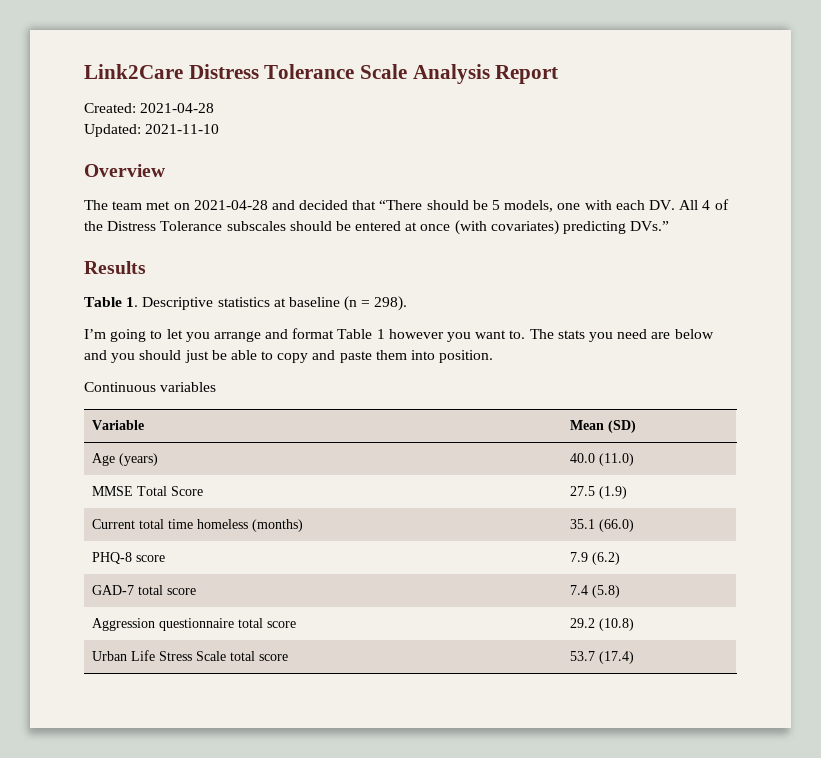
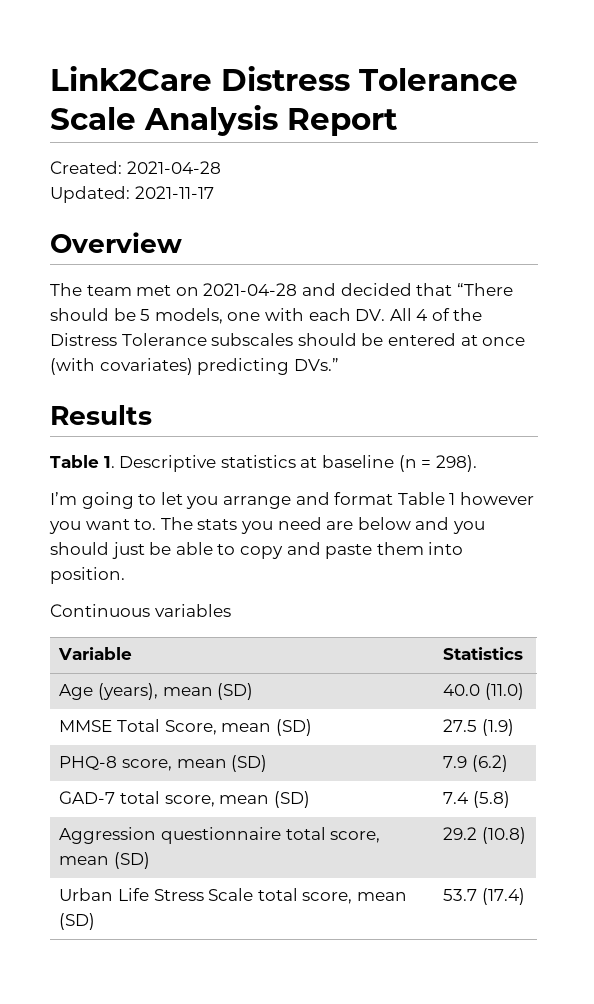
- Updated: 2021-11-10
+ Updated: 2021-11-17
- Variable | Mean (SD)
+ Variable | Statistics
- Age (years) | 40.0 (11.0)
+ Age (years), mean (SD) | 40.0 (11.0)
- MMSE Total Score | 27.5 (1.9)
+ MMSE Total Score, mean (SD) | 27.5 (1.9)
- Current total time homeless (months) | 35.1 (66.0)
- PHQ-8 score | 7.9 (6.2)
+ PHQ-8 score, mean (SD) | 7.9 (6.2)
- GAD-7 total score | 7.4 (5.8)
+ GAD-7 total score, mean (SD) | 7.4 (5.8)
- Aggression questionnaire total score | 29.2 (10.8)
+ Aggression questionnaire total score, mean (SD) | 29.2 (10.8)
- Urban Life Stress Scale total score | 53.7 (17.4)
+ Urban Life Stress Scale total score, mean (SD) | 53.7 (17.4)

